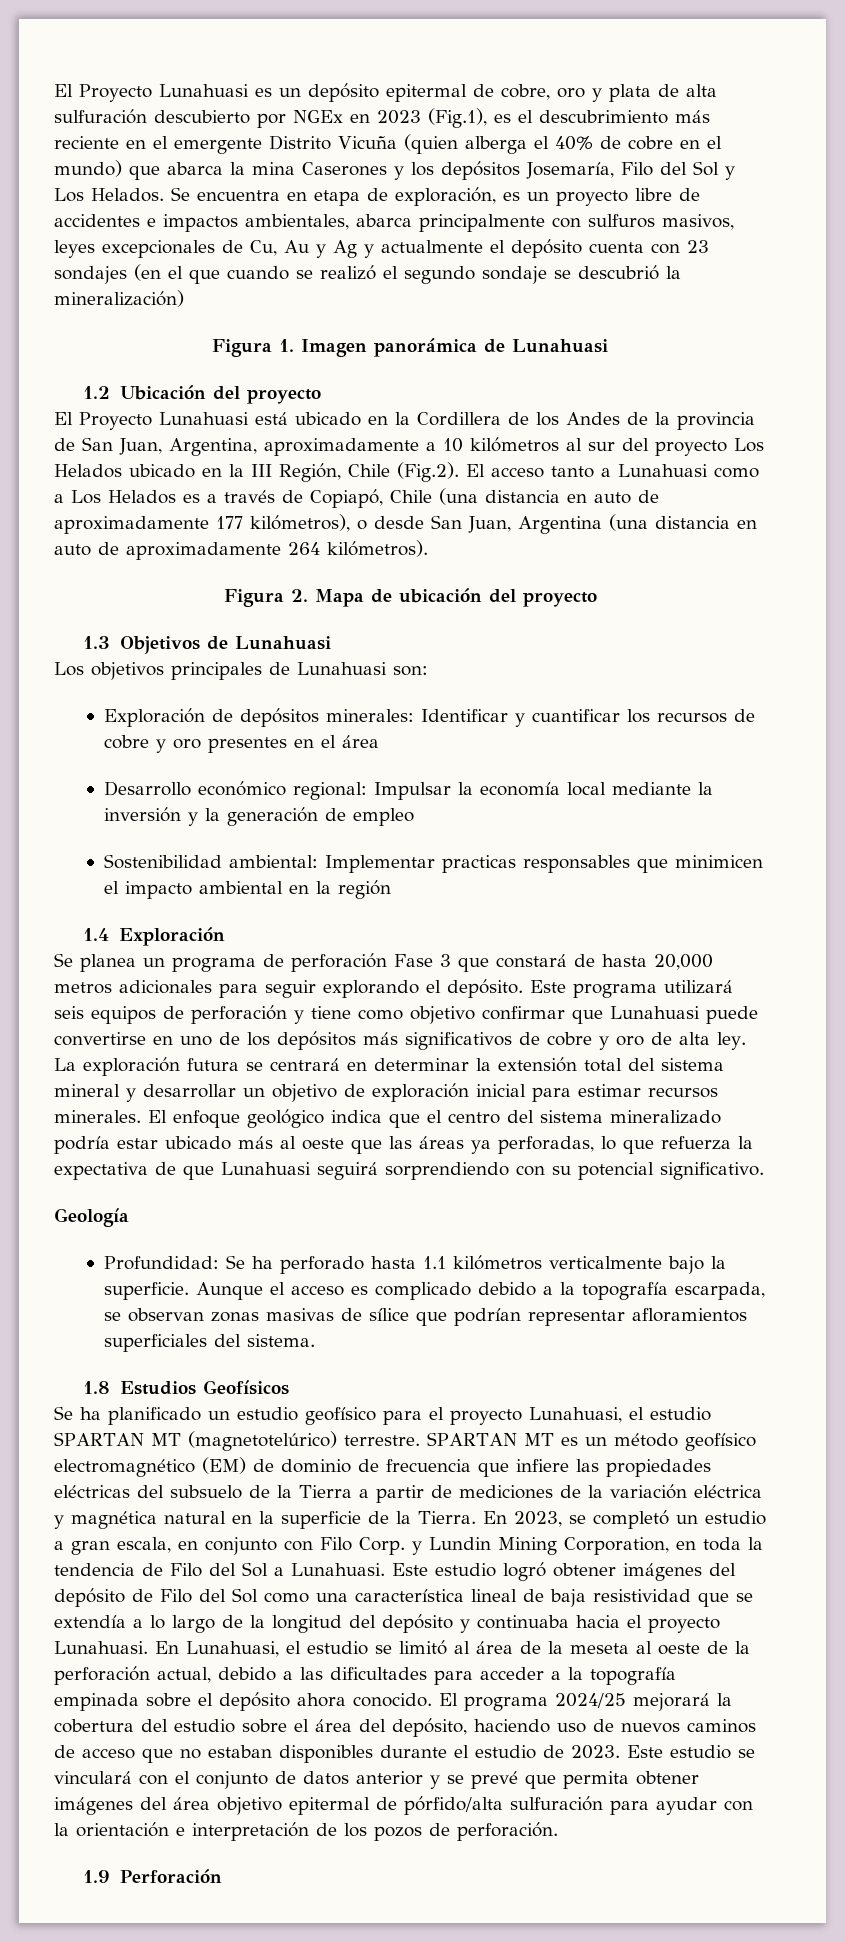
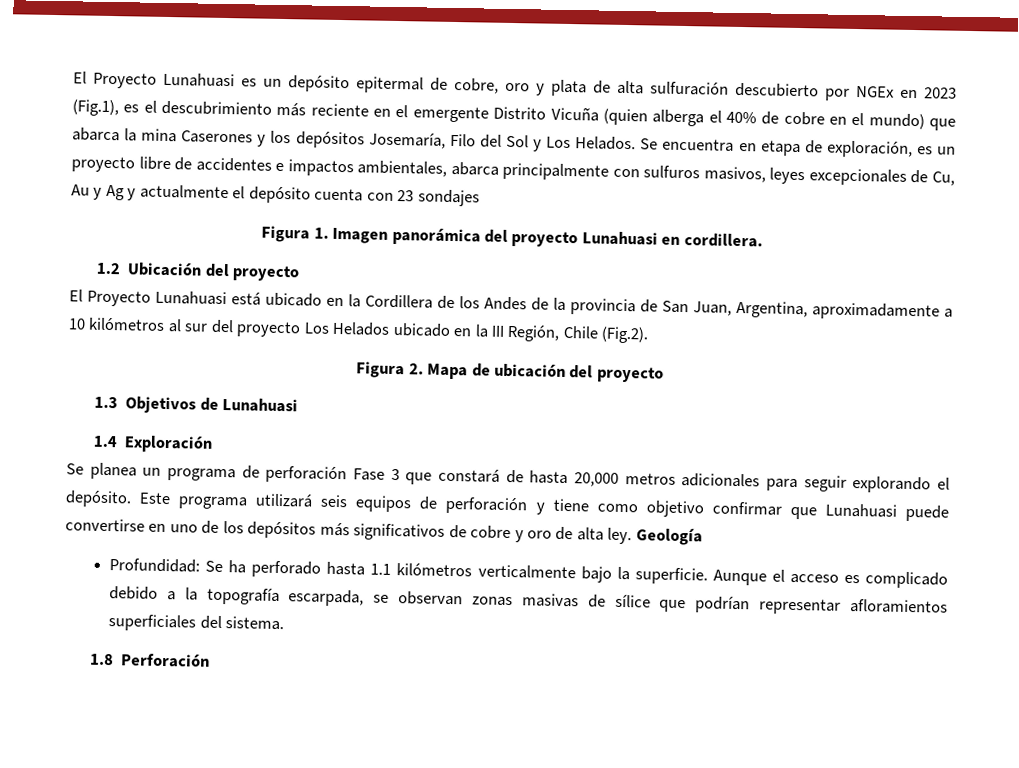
- Se encuentra en etapa de exploración, es un proyecto libre de accidentes e impactos ambientales, abarca principalmente con sulfuros masivos, leyes excepcionales de Cu, Au y Ag y actualmente el depósito cuenta con 23 sondajes (en el que cuando se realizó el segundo sondaje se descubrió la mineralización)
+ Se encuentra en etapa de exploración, es un proyecto libre de accidentes e impactos ambientales, abarca principalmente con sulfuros masivos, leyes excepcionales de Cu, Au y Ag y actualmente el depósito cuenta con 23 sondajes
- Figura 1. Imagen panorámica de Lunahuasi
+ Figura 1. Imagen panorámica del proyecto Lunahuasi en cordillera.
- El Proyecto Lunahuasi está ubicado en la Cordillera de los Andes de la provincia de San Juan, Argentina, aproximadamente a 10 kilómetros al sur del proyecto Los Helados ubicado en la III Región, Chile (Fig.2). El acceso tanto a Lunahuasi como a Los Helados es a través de Copiapó, Chile (una distancia en auto de aproximadamente 177 kilómetros), o desde San Juan, Argentina (una distancia en auto de aproximadamente 264 kilómetros).
+ El Proyecto Lunahuasi está ubicado en la Cordillera de los Andes de la provincia de San Juan, Argentina, aproximadamente a 10 kilómetros al sur del proyecto Los Helados ubicado en la III Región, Chile (Fig.2).
- Los objetivos principales de Lunahuasi son:
- Exploración de depósitos minerales: Identificar y cuantificar los recursos de cobre y oro presentes en el área
- Desarrollo económico regional: Impulsar la economía local mediante la inversión y la generación de empleo
- Sostenibilidad ambiental: Implementar practicas responsables que minimicen el impacto ambiental en la región
- Este programa utilizará seis equipos de perforación y tiene como objetivo confirmar que Lunahuasi puede convertirse en uno de los depósitos más significativos de cobre y oro de alta ley. La exploración futura se centrará en determinar la extensión total del sistema mineral y desarrollar un objetivo de exploración inicial para estimar recursos minerales. El enfoque geológico indica que el centro del sistema mineralizado podría estar ubicado más al oeste que las áreas ya perforadas, lo que refuerza la expectativa de que Lunahuasi seguirá sorprendiendo con su potencial significativo.
- Geología
+ Este programa utilizará seis equipos de perforación y tiene como objetivo confirmar que Lunahuasi puede convertirse en uno de los depósitos más significativos de cobre y oro de alta ley. Geología
- 1.8 Estudios Geofísicos
- Se ha planificado un estudio geofísico para el proyecto Lunahuasi, el estudio SPARTAN MT (magnetotelúrico) terrestre. SPARTAN MT es un método geofísico electromagnético (EM) de dominio de frecuencia que infiere las propiedades eléctricas del subsuelo de la Tierra a partir de mediciones de la variación eléctrica y magnética natural en la superficie de la Tierra. En 2023, se completó un estudio a gran escala, en conjunto con Filo Corp. y Lundin Mining Corporation, en toda la tendencia de Filo del Sol a Lunahuasi. Este estudio logró obtener imágenes del depósito de Filo del Sol como una característica lineal de baja resistividad que se extendía a lo largo de la longitud del depósito y continuaba hacia el proyecto Lunahuasi. En Lunahuasi, el estudio se limitó al área de la meseta al oeste de la perforación actual, debido a las dificultades para acceder a la topografía empinada sobre el depósito ahora conocido. El programa 2024/25 mejorará la cobertura del estudio sobre el área del depósito, haciendo uso de nuevos caminos de acceso que no estaban disponibles durante el estudio de 2023. Este estudio se vinculará con el conjunto de datos anterior y se prevé que permita obtener imágenes del área objetivo epitermal de pórfido/alta sulfuración para ayudar con la orientación e interpretación de los pozos de perforación.
- 1.9 Perforación
+ 1.8 Perforación

